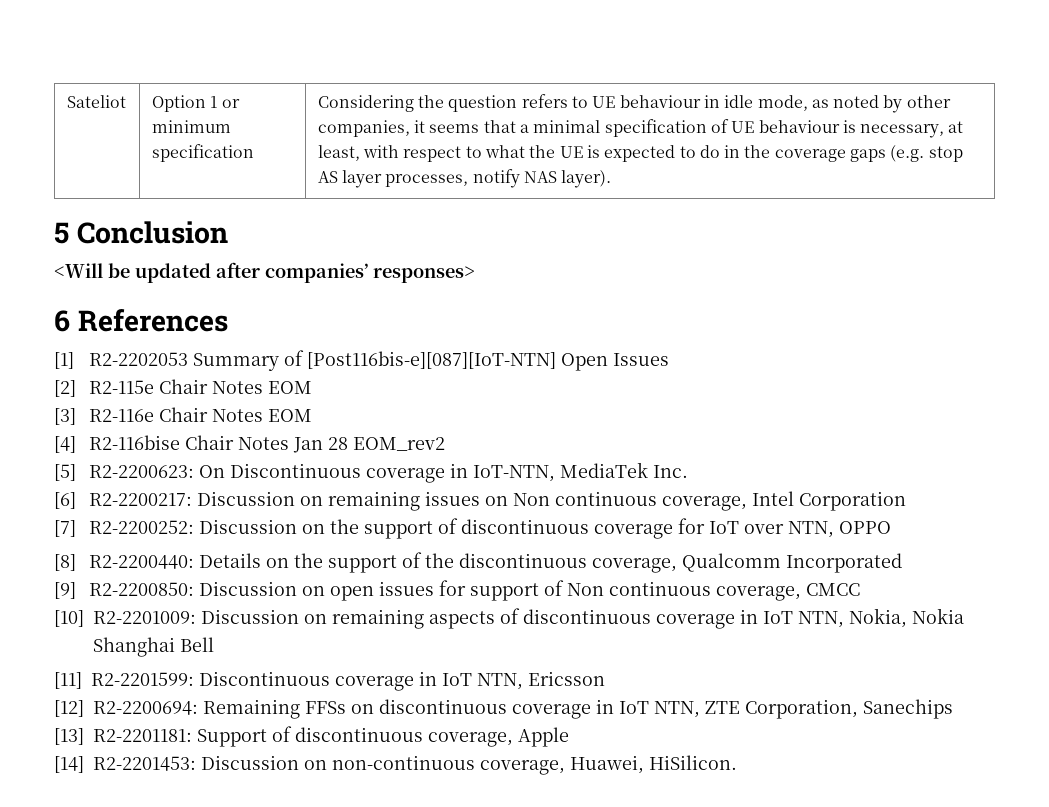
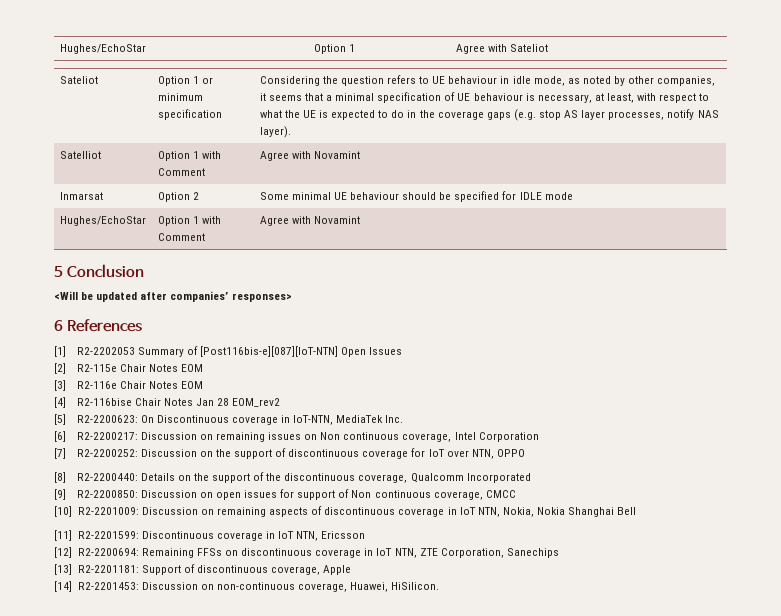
+ Hughes/EchoStar | Option 1 | Agree with Sateliot
+ Satelliot | Option 1 with Comment | Agree with Novamint
+ Inmarsat | Option 2 | Some minimal UE behaviour should be specified for IDLE mode
+ Hughes/EchoStar | Option 1 with Comment | Agree with Novamint

